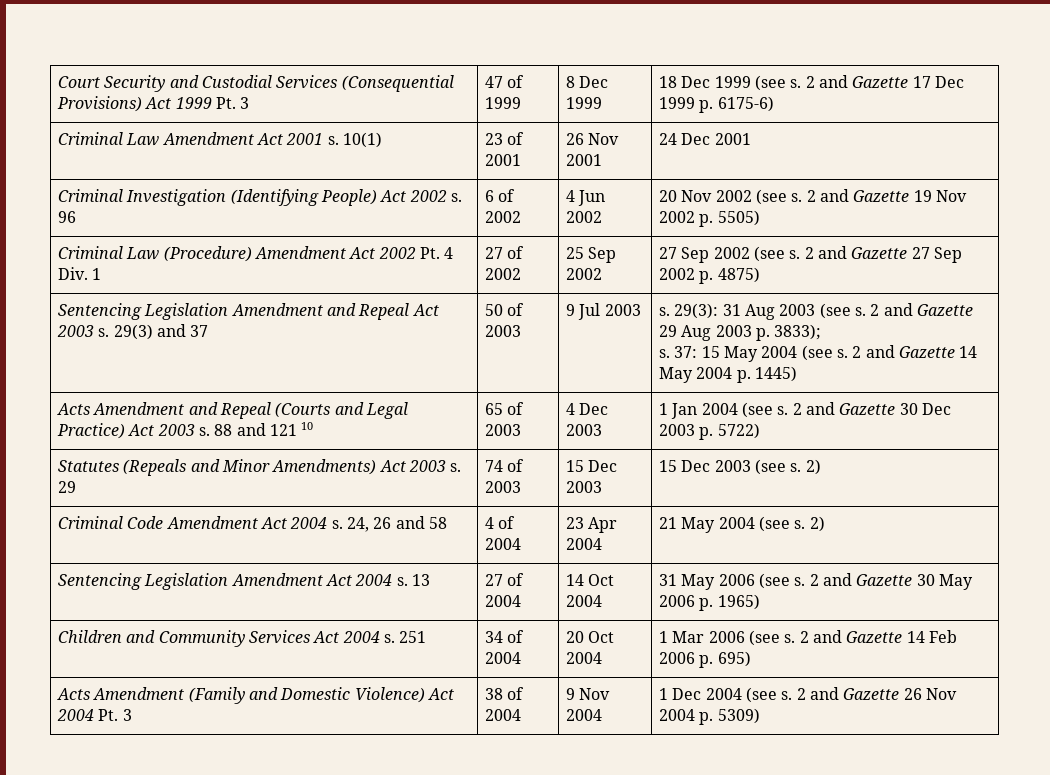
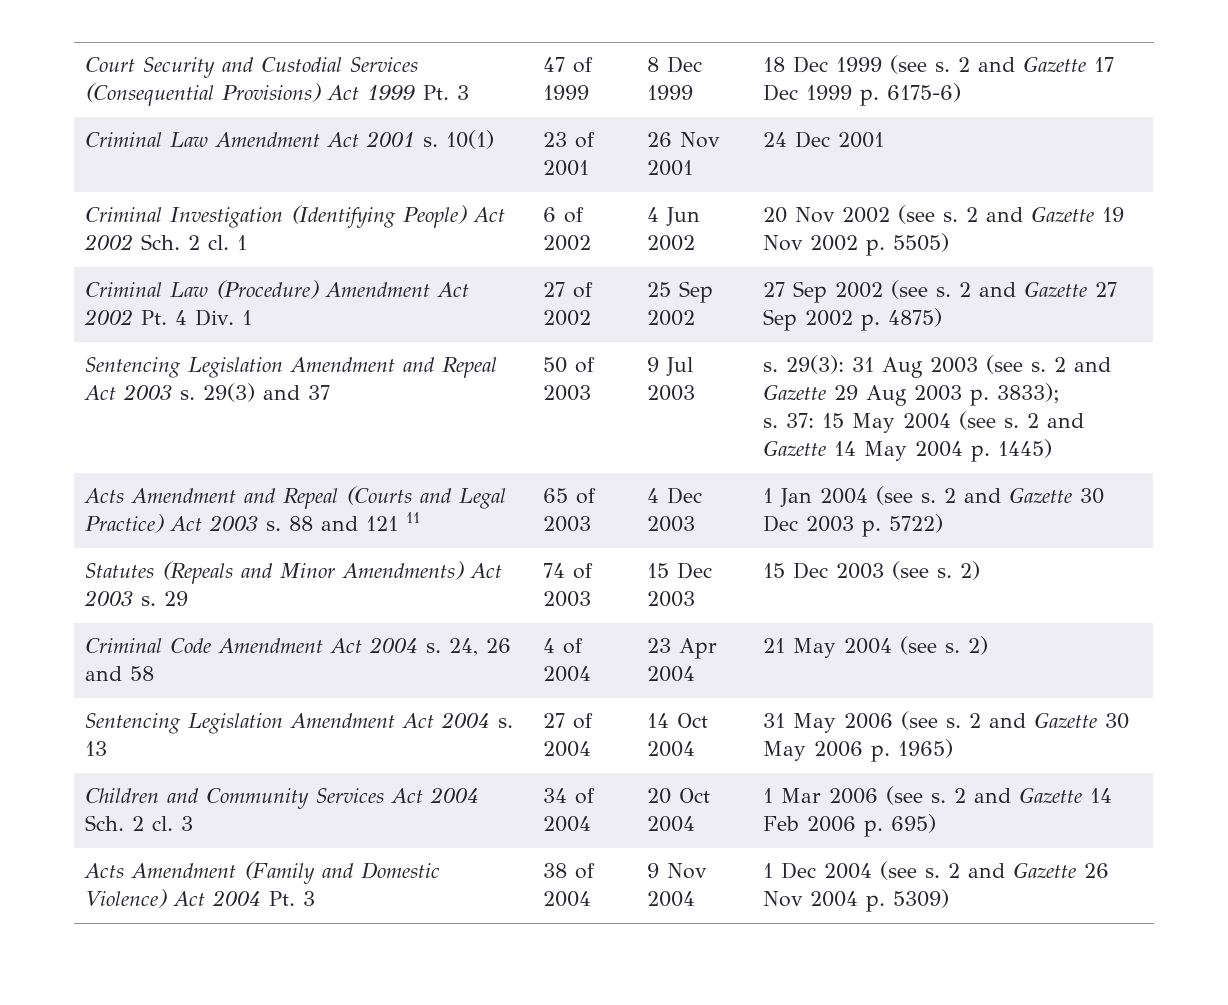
- Criminal Investigation (Identifying People) Act 2002 s. 96 | 6 of 2002 | 4 Jun 2002 | 20 Nov 2002 (see s. 2 and Gazette 19 Nov 2002 p. 5505)
+ Criminal Investigation (Identifying People) Act 2002 Sch. 2 cl. 1 | 6 of 2002 | 4 Jun 2002 | 20 Nov 2002 (see s. 2 and Gazette 19 Nov 2002 p. 5505)
- Acts Amendment and Repeal (Courts and Legal Practice) Act 2003 s. 88 and 121 10 | 65 of 2003 | 4 Dec 2003 | 1 Jan 2004 (see s. 2 and Gazette 30 Dec 2003 p. 5722)
+ Acts Amendment and Repeal (Courts and Legal Practice) Act 2003 s. 88 and 121 11 | 65 of 2003 | 4 Dec 2003 | 1 Jan 2004 (see s. 2 and Gazette 30 Dec 2003 p. 5722)
- Children and Community Services Act 2004 s. 251 | 34 of 2004 | 20 Oct 2004 | 1 Mar 2006 (see s. 2 and Gazette 14 Feb 2006 p. 695)
+ Children and Community Services Act 2004 Sch. 2 cl. 3 | 34 of 2004 | 20 Oct 2004 | 1 Mar 2006 (see s. 2 and Gazette 14 Feb 2006 p. 695)

